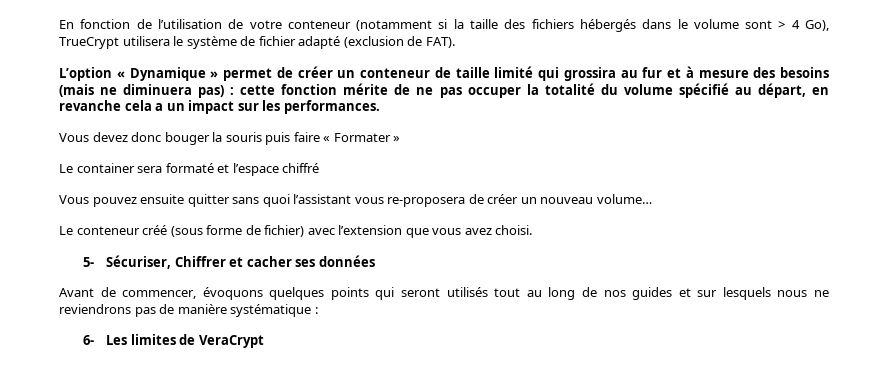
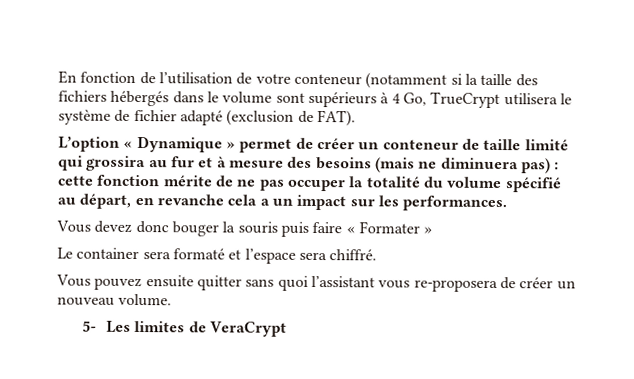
- En fonction de l’utilisation de votre conteneur (notamment si la taille des fichiers hébergés dans le volume sont > 4 Go), TrueCrypt utilisera le système de fichier adapté (exclusion de FAT).
+ En fonction de l’utilisation de votre conteneur (notamment si la taille des fichiers hébergés dans le volume sont supérieurs à 4 Go, TrueCrypt utilisera le système de fichier adapté (exclusion de FAT).
- Le container sera formaté et l’espace chiffré
+ Le container sera formaté et l’espace sera chiffré.
- Vous pouvez ensuite quitter sans quoi l’assistant vous re-proposera de créer un nouveau volume…
- Le conteneur créé (sous forme de fichier) avec l’extension que vous avez choisi.
- 5- Sécuriser, Chiffrer et cacher ses données
- Avant de commencer, évoquons quelques points qui seront utilisés tout au long de nos guides et sur lesquels nous ne reviendrons pas de manière systématique :
- 6- Les limites de VeraCrypt
+ Vous pouvez ensuite quitter sans quoi l’assistant vous re-proposera de créer un nouveau volume.
+ 5- Les limites de VeraCrypt

